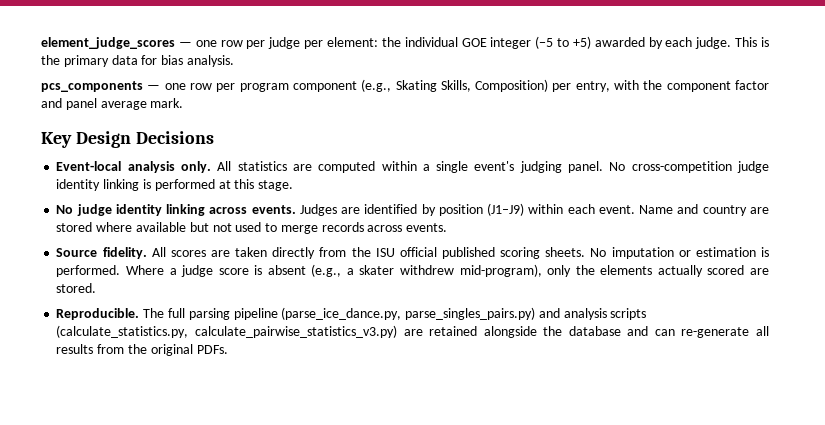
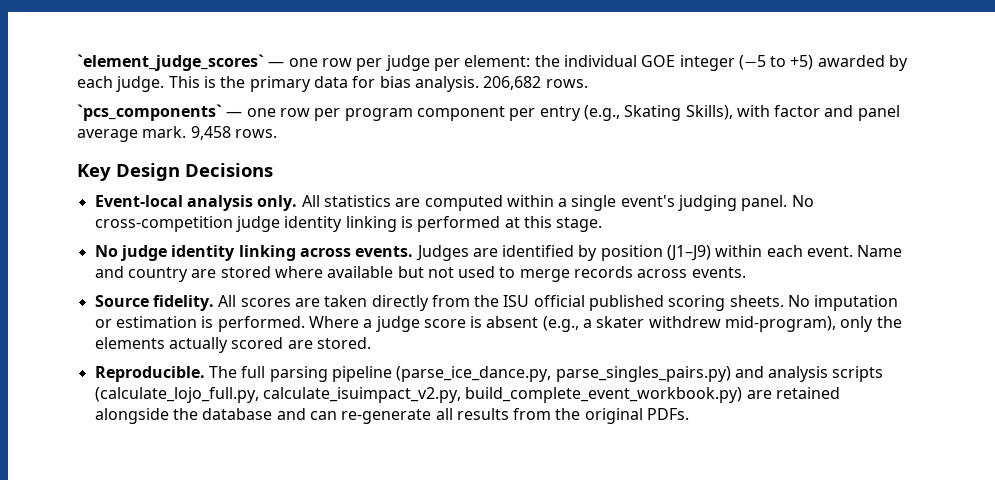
- element_judge_scores — one row per judge per element: the individual GOE integer (−5 to +5) awarded by each judge.
+ `element_judge_scores` — one row per judge per element: the individual GOE integer (−5 to +5) awarded by each judge.
- This is the primary data for bias analysis.
- pcs_components — one row per program component (e.g., Skating Skills, Composition) per entry, with the component factor and panel average mark.
+ This is the primary data for bias analysis. 206,682 rows.
+ `pcs_components` — one row per program component per entry (e.g., Skating Skills), with factor and panel average mark. 9,458 rows.
- The full parsing pipeline (parse_ice_dance.py, parse_singles_pairs.py) and analysis scripts (calculate_statistics.py, calculate_pairwise_statistics_v3.py) are retained alongside the database and can re-generate all results from the original PDFs.
+ The full parsing pipeline (parse_ice_dance.py, parse_singles_pairs.py) and analysis scripts (calculate_lojo_full.py, calculate_isuimpact_v2.py, build_complete_event_workbook.py) are retained alongside the database and can re-generate all results from the original PDFs.

